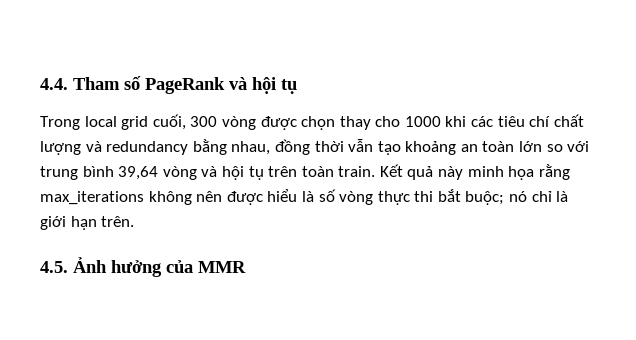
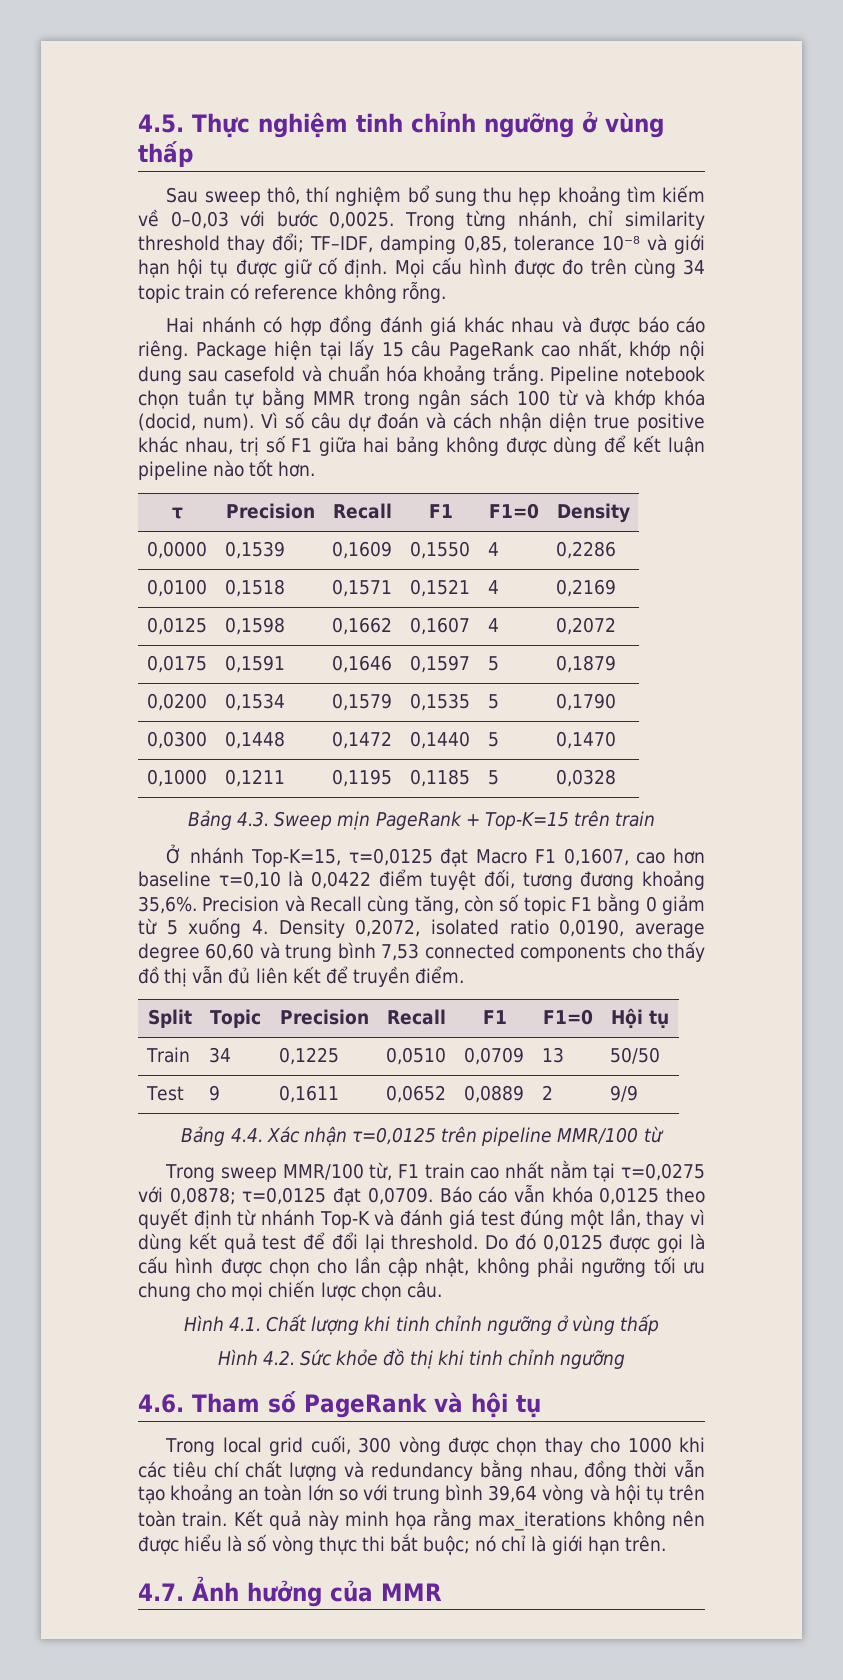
- 4.4. Tham số PageRank và hội tụ
+ 4.5. Thực nghiệm tinh chỉnh ngưỡng ở vùng thấp
+ Sau sweep thô, thí nghiệm bổ sung thu hẹp khoảng tìm kiếm về 0–0,03 với bước 0,0025. Trong từng nhánh, chỉ similarity threshold thay đổi; TF–IDF, damping 0,85, tolerance 10⁻⁸ và giới hạn hội tụ được giữ cố định. Mọi cấu hình được đo trên cùng 34 topic train có reference không rỗng.
+ Hai nhánh có hợp đồng đánh giá khác nhau và được báo cáo riêng. Package hiện tại lấy 15 câu PageRank cao nhất, khớp nội dung sau casefold và chuẩn hóa khoảng trắng. Pipeline notebook chọn tuần tự bằng MMR trong ngân sách 100 từ và khớp khóa (docid, num). Vì số câu dự đoán và cách nhận diện true positive khác nhau, trị số F1 giữa hai bảng không được dùng để kết luận pipeline nào tốt hơn.
+ τ | Precision | Recall | F1 | F1=0 | Density
+ 0,0000 | 0,1539 | 0,1609 | 0,1550 | 4 | 0,2286
+ 0,0100 | 0,1518 | 0,1571 | 0,1521 | 4 | 0,2169
+ 0,0125 | 0,1598 | 0,1662 | 0,1607 | 4 | 0,2072
+ 0,0175 | 0,1591 | 0,1646 | 0,1597 | 5 | 0,1879
+ 0,0200 | 0,1534 | 0,1579 | 0,1535 | 5 | 0,1790
+ 0,0300 | 0,1448 | 0,1472 | 0,1440 | 5 | 0,1470
+ 0,1000 | 0,1211 | 0,1195 | 0,1185 | 5 | 0,0328
+ Bảng 4.3. Sweep mịn PageRank + Top-K=15 trên train
+ Ở nhánh Top-K=15, τ=0,0125 đạt Macro F1 0,1607, cao hơn baseline τ=0,10 là 0,0422 điểm tuyệt đối, tương đương khoảng 35,6%. Precision và Recall cùng tăng, còn số topic F1 bằng 0 giảm từ 5 xuống 4. Density 0,2072, isolated ratio 0,0190, average degree 60,60 và trung bình 7,53 connected components cho thấy đồ thị vẫn đủ liên kết để truyền điểm.
+ Split | Topic | Precision | Recall | F1 | F1=0 | Hội tụ
+ Train | 34 | 0,1225 | 0,0510 | 0,0709 | 13 | 50/50
+ Test | 9 | 0,1611 | 0,0652 | 0,0889 | 2 | 9/9
+ Bảng 4.4. Xác nhận τ=0,0125 trên pipeline MMR/100 từ
+ Trong sweep MMR/100 từ, F1 train cao nhất nằm tại τ=0,0275 với 0,0878; τ=0,0125 đạt 0,0709. Báo cáo vẫn khóa 0,0125 theo quyết định từ nhánh Top-K và đánh giá test đúng một lần, thay vì dùng kết quả test để đổi lại threshold. Do đó 0,0125 được gọi là cấu hình được chọn cho lần cập nhật, không phải ngưỡng tối ưu chung cho mọi chiến lược chọn câu.
+ Hình 4.1. Chất lượng khi tinh chỉnh ngưỡng ở vùng thấp
+ Hình 4.2. Sức khỏe đồ thị khi tinh chỉnh ngưỡng
+ 4.6. Tham số PageRank và hội tụ
- 4.5. Ảnh hưởng của MMR
+ 4.7. Ảnh hưởng của MMR

